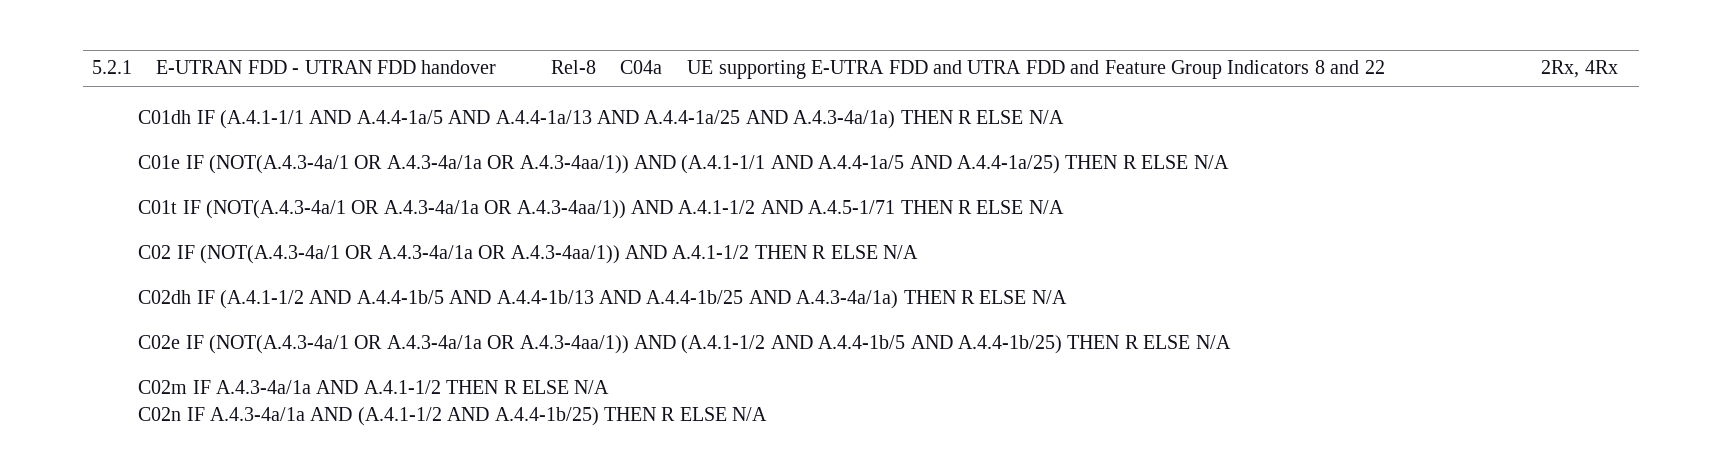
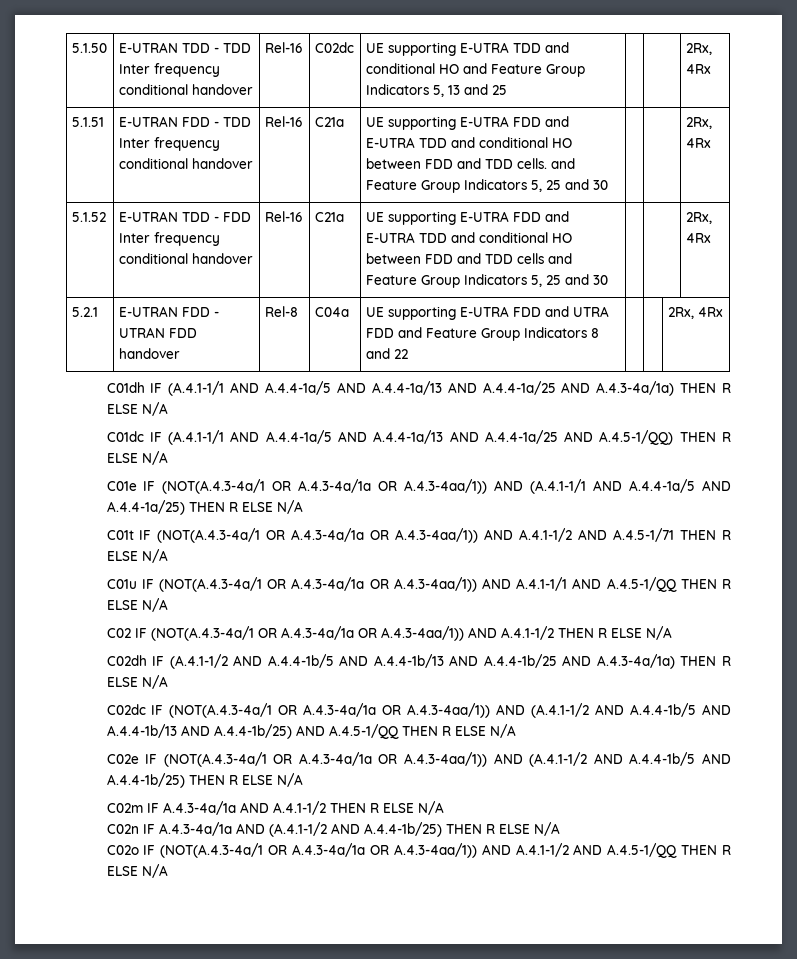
+ 5.1.50 | E-UTRAN TDD - TDD Inter frequency conditional handover | Rel-16 | C02dc | UE supporting E-UTRA TDD and conditional HO and Feature Group Indicators 5, 13 and 25 | | | 2Rx, 4Rx
+ 5.1.51 | E-UTRAN FDD - TDD Inter frequency conditional handover | Rel-16 | C21a | UE supporting E-UTRA FDD and E-UTRA TDD and conditional HO between FDD and TDD cells. and Feature Group Indicators 5, 25 and 30 | | | 2Rx, 4Rx
+ 5.1.52 | E-UTRAN TDD - FDD Inter frequency conditional handover | Rel-16 | C21a | UE supporting E-UTRA FDD and E-UTRA TDD and conditional HO between FDD and TDD cells and Feature Group Indicators 5, 25 and 30 | | | 2Rx, 4Rx
+ C01dc IF (A.4.1-1/1 AND A.4.4-1a/5 AND A.4.4-1a/13 AND A.4.4-1a/25 AND A.4.5-1/QQ) THEN R ELSE N/A
+ C01u IF (NOT(A.4.3-4a/1 OR A.4.3-4a/1a OR A.4.3-4aa/1)) AND A.4.1-1/1 AND A.4.5-1/QQ THEN R ELSE N/A
+ C02dc IF (NOT(A.4.3-4a/1 OR A.4.3-4a/1a OR A.4.3-4aa/1)) AND (A.4.1-1/2 AND A.4.4-1b/5 AND A.4.4-1b/13 AND A.4.4-1b/25) AND A.4.5-1/QQ THEN R ELSE N/A
+ C02o IF (NOT(A.4.3-4a/1 OR A.4.3-4a/1a OR A.4.3-4aa/1)) AND A.4.1-1/2 AND A.4.5-1/QQ THEN R ELSE N/A

